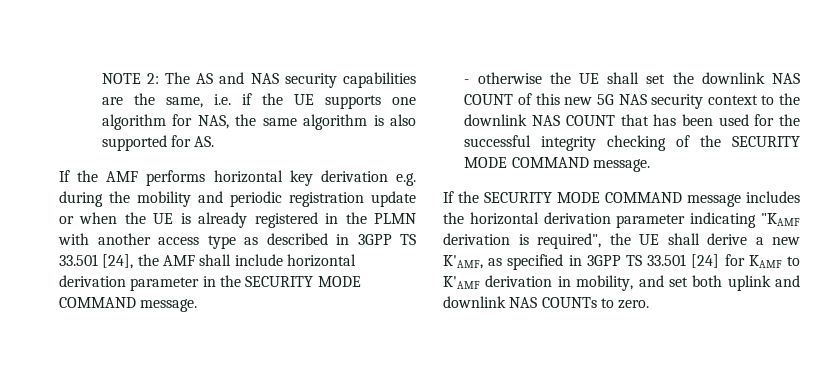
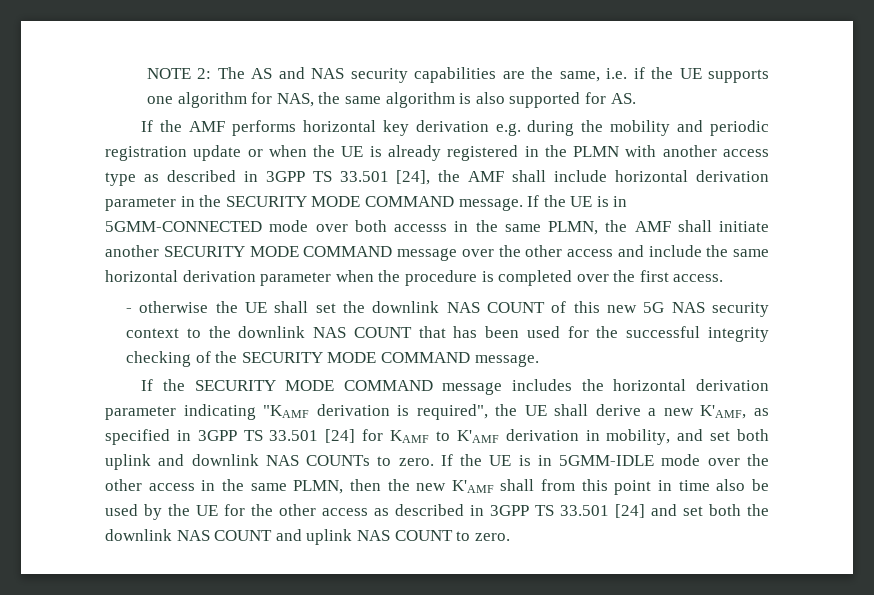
+ If the UE is in 5GMM-CONNECTED mode over both accesss in the same PLMN, the AMF shall initiate another SECURITY MODE COMMAND message over the other access and include the same horizontal derivation parameter when the procedure is completed over the first access.
+ If the UE is in 5GMM-IDLE mode over the other access in the same PLMN, then the new K'AMF shall from this point in time also be used by the UE for the other access as described in 3GPP TS 33.501 [24] and set both the downlink NAS COUNT and uplink NAS COUNT to zero.

